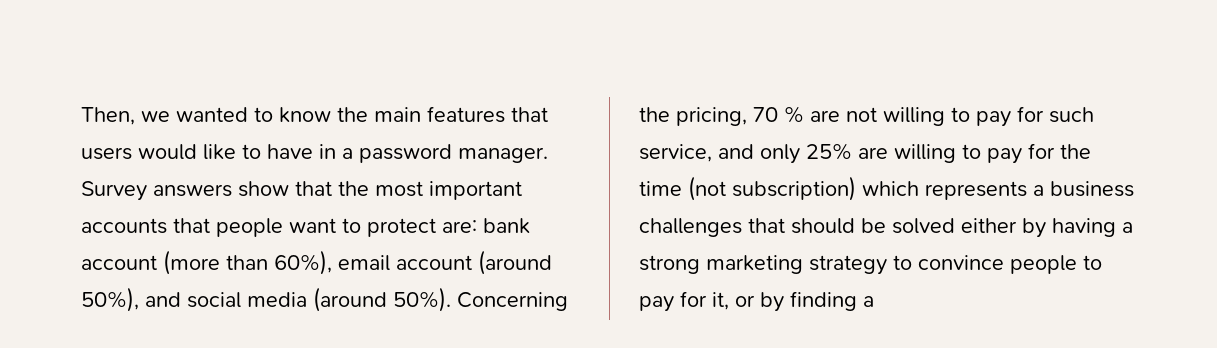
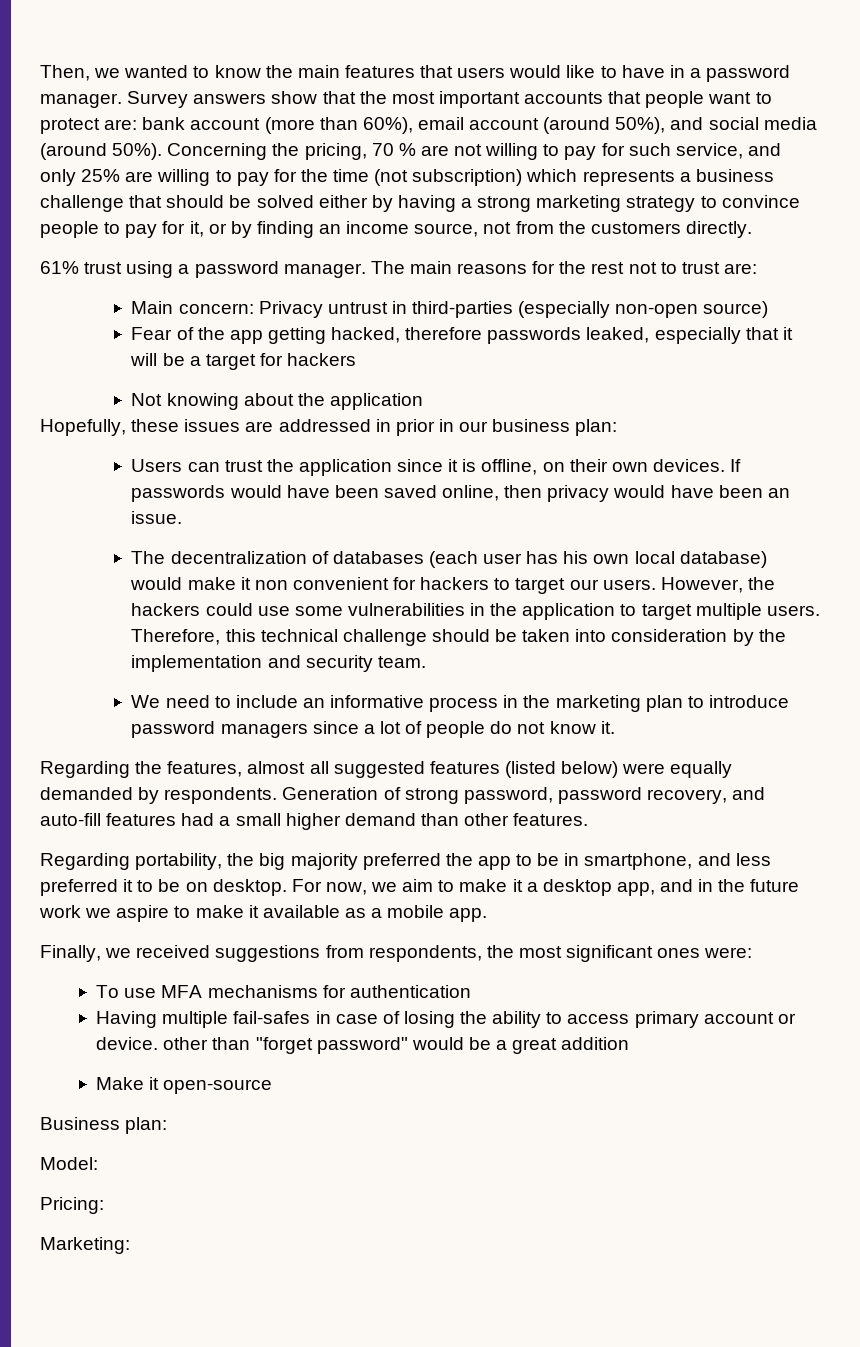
- Concerning the pricing, 70 % are not willing to pay for such service, and only 25% are willing to pay for the time (not subscription) which represents a business challenges that should be solved either by having a strong marketing strategy to convince people to pay for it, or by finding a
+ Concerning the pricing, 70 % are not willing to pay for such service, and only 25% are willing to pay for the time (not subscription) which represents a business challenge that should be solved either by having a strong marketing strategy to convince people to pay for it, or by finding an income source, not from the customers directly.
+ 61% trust using a password manager. The main reasons for the rest not to trust are:
+ Main concern: Privacy untrust in third-parties (especially non-open source)
+ Fear of the app getting hacked, therefore passwords leaked, especially that it will be a target for hackers
+ Not knowing about the application
+ Hopefully, these issues are addressed in prior in our business plan:
+ Users can trust the application since it is offline, on their own devices. If passwords would have been saved online, then privacy would have been an issue.
+ The decentralization of databases (each user has his own local database) would make it non convenient for hackers to target our users. However, the hackers could use some vulnerabilities in the application to target multiple users. Therefore, this technical challenge should be taken into consideration by the implementation and security team.
+ We need to include an informative process in the marketing plan to introduce password managers since a lot of people do not know it.
+ Regarding the features, almost all suggested features (listed below) were equally demanded by respondents. Generation of strong password, password recovery, and auto-fill features had a small higher demand than other features.
+ Regarding portability, the big majority preferred the app to be in smartphone, and less preferred it to be on desktop. For now, we aim to make it a desktop app, and in the future work we aspire to make it available as a mobile app.
+ Finally, we received suggestions from respondents, the most significant ones were:
+ To use MFA mechanisms for authentication
+ Having multiple fail-safes in case of losing the ability to access primary account or device. other than "forget password" would be a great addition
+ Make it open-source
+ Business plan:
+ Model:
+ Pricing:
+ Marketing:

